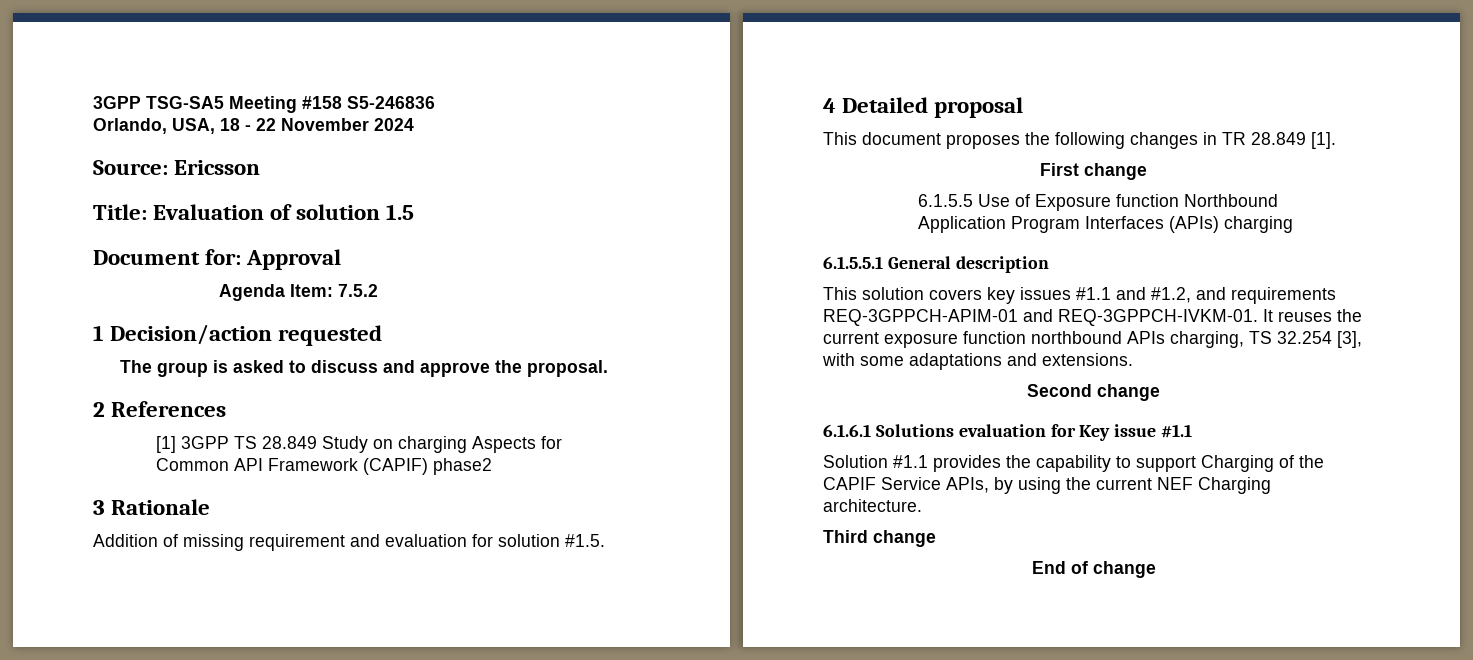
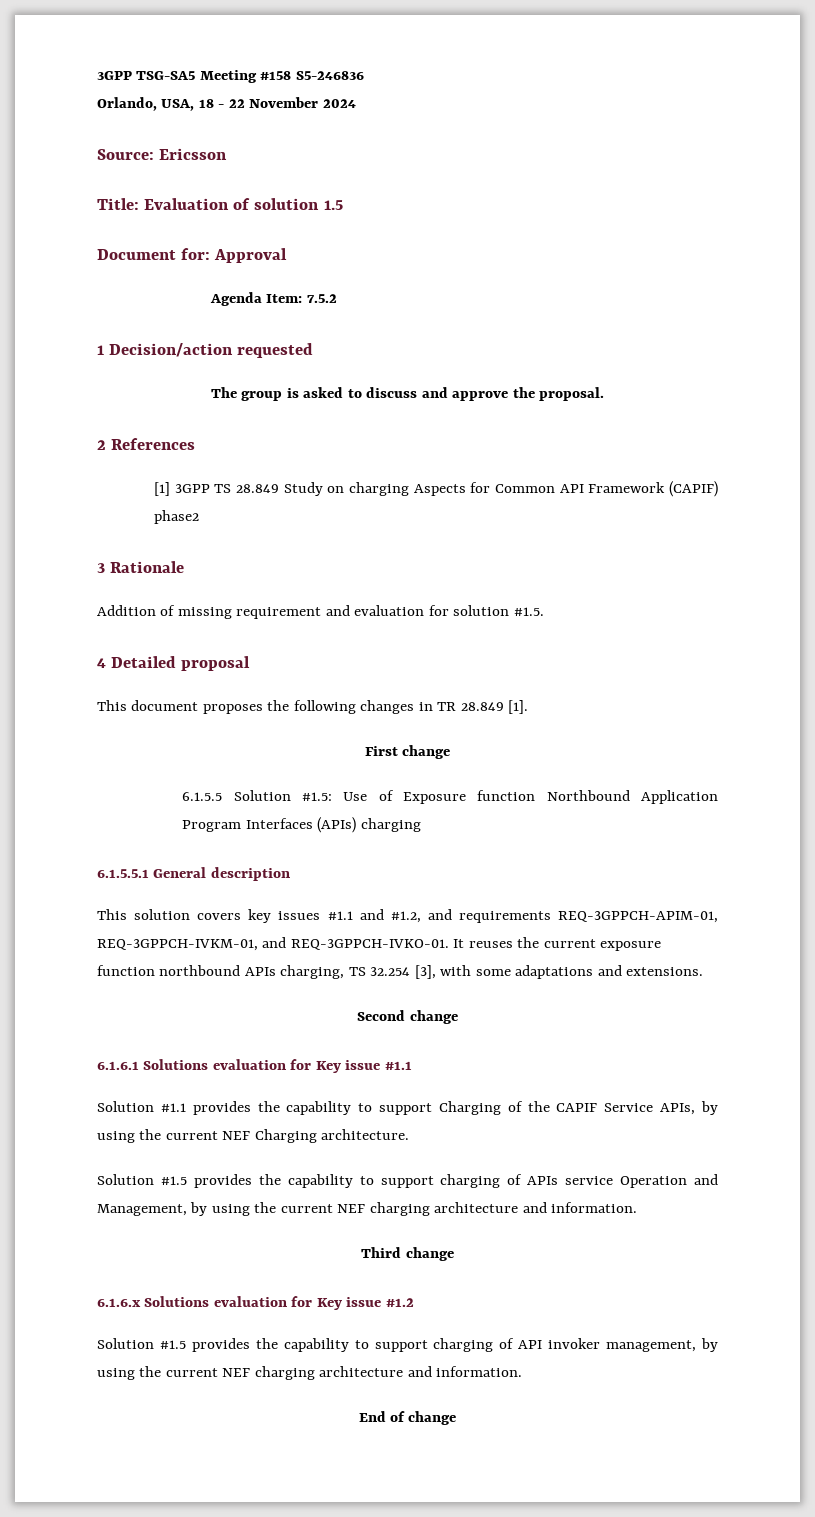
- 6.1.5.5 Use of Exposure function Northbound Application Program Interfaces (APIs) charging
+ 6.1.5.5 Solution #1.5: Use of Exposure function Northbound Application Program Interfaces (APIs) charging
- This solution covers key issues #1.1 and #1.2, and requirements REQ-3GPPCH-APIM-01 and REQ-3GPPCH-IVKM-01.
+ This solution covers key issues #1.1 and #1.2, and requirements REQ-3GPPCH-APIM-01, REQ-3GPPCH-IVKM-01, and REQ-3GPPCH-IVKO-01.
+ Solution #1.5 provides the capability to support charging of APIs service Operation and Management, by using the current NEF charging architecture and information.
  Third change
+ 6.1.6.x Solutions evaluation for Key issue #1.2
+ Solution #1.5 provides the capability to support charging of API invoker management, by using the current NEF charging architecture and information.

